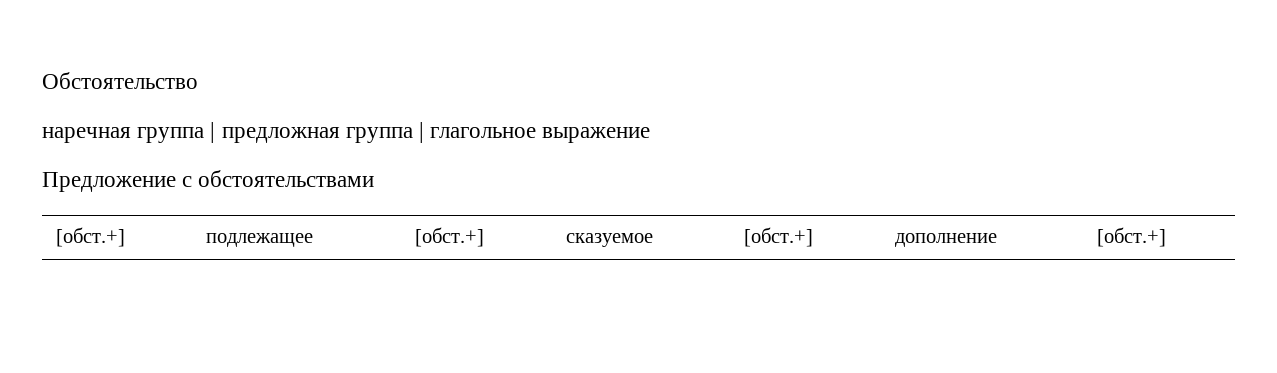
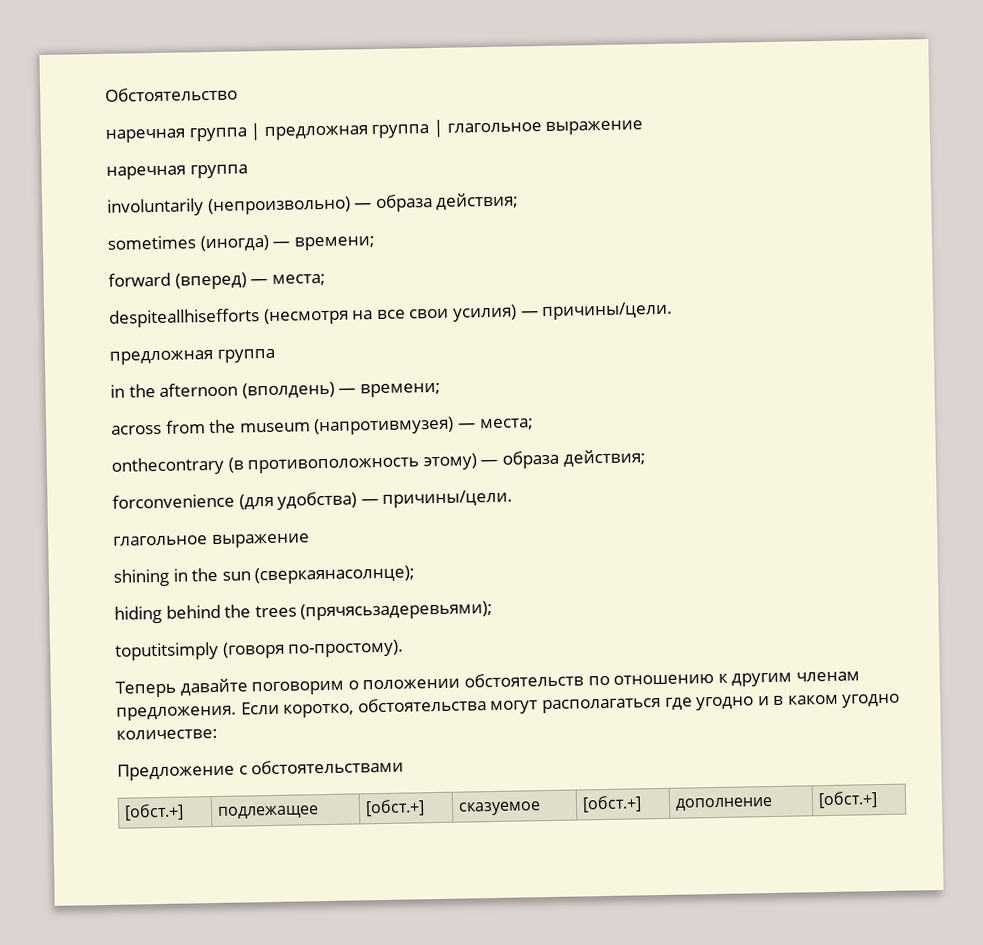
  наречная группа | предложная группа | глагольное выражение
+ наречная группа
+ involuntarily (непроизвольно) — образа действия;
+ sometimes (иногда) — времени;
+ forward (вперед) — места;
+ despiteallhisefforts (несмотря на все свои усилия) — причины/цели.
+ предложная группа
+ in the afternoon (вполдень) — времени;
+ across from the museum (напротивмузея) — места;
+ onthecontrary (в противоположность этому) — образа действия;
+ forconvenience (для удобства) — причины/цели.
+ глагольное выражение
+ shining in the sun (сверкаянасолнце);
+ hiding behind the trees (прячясьзадеревьями);
+ toputitsimply (говоря по-простому).
+ Теперь давайте поговорим о положении обстоятельств по отношению к другим членам предложения. Если коротко, обстоятельства могут располагаться где угодно и в каком угодно количестве:

